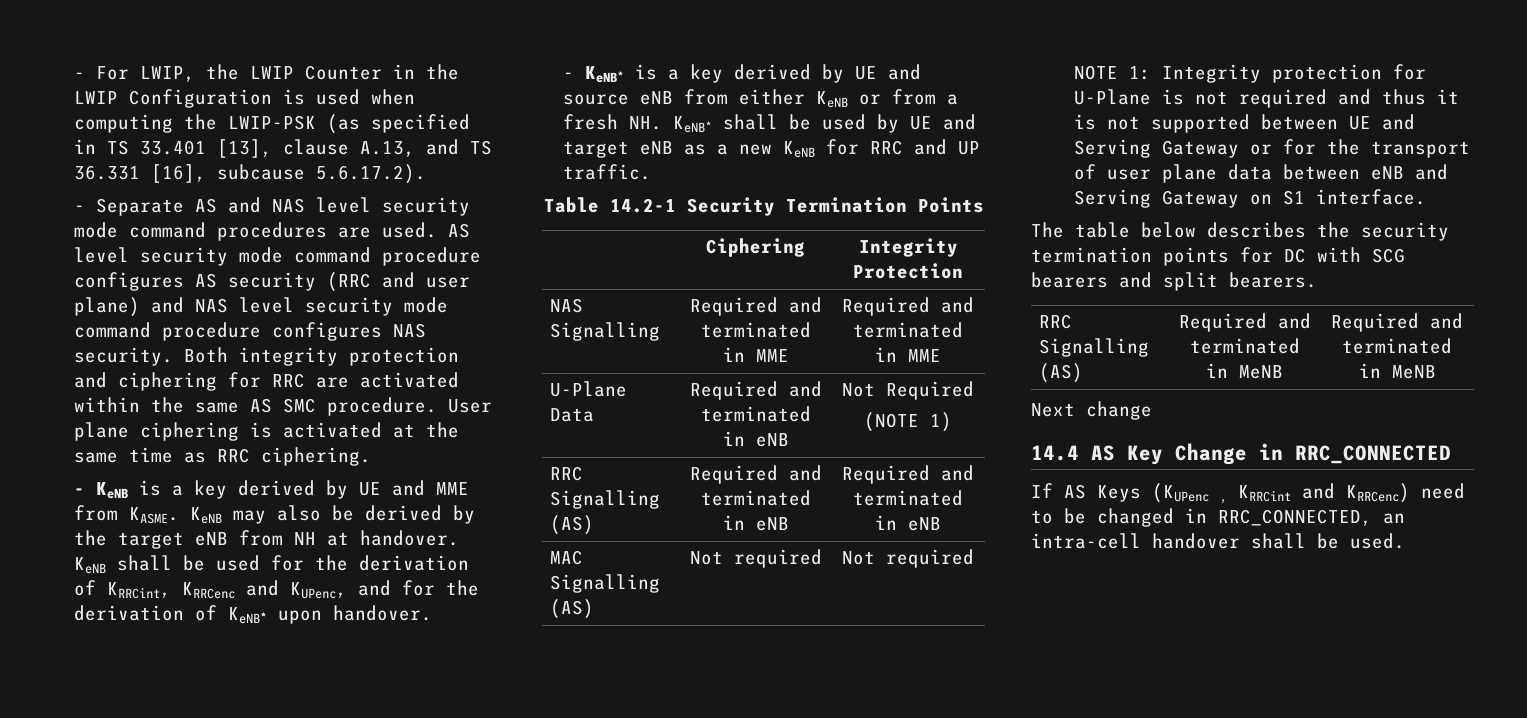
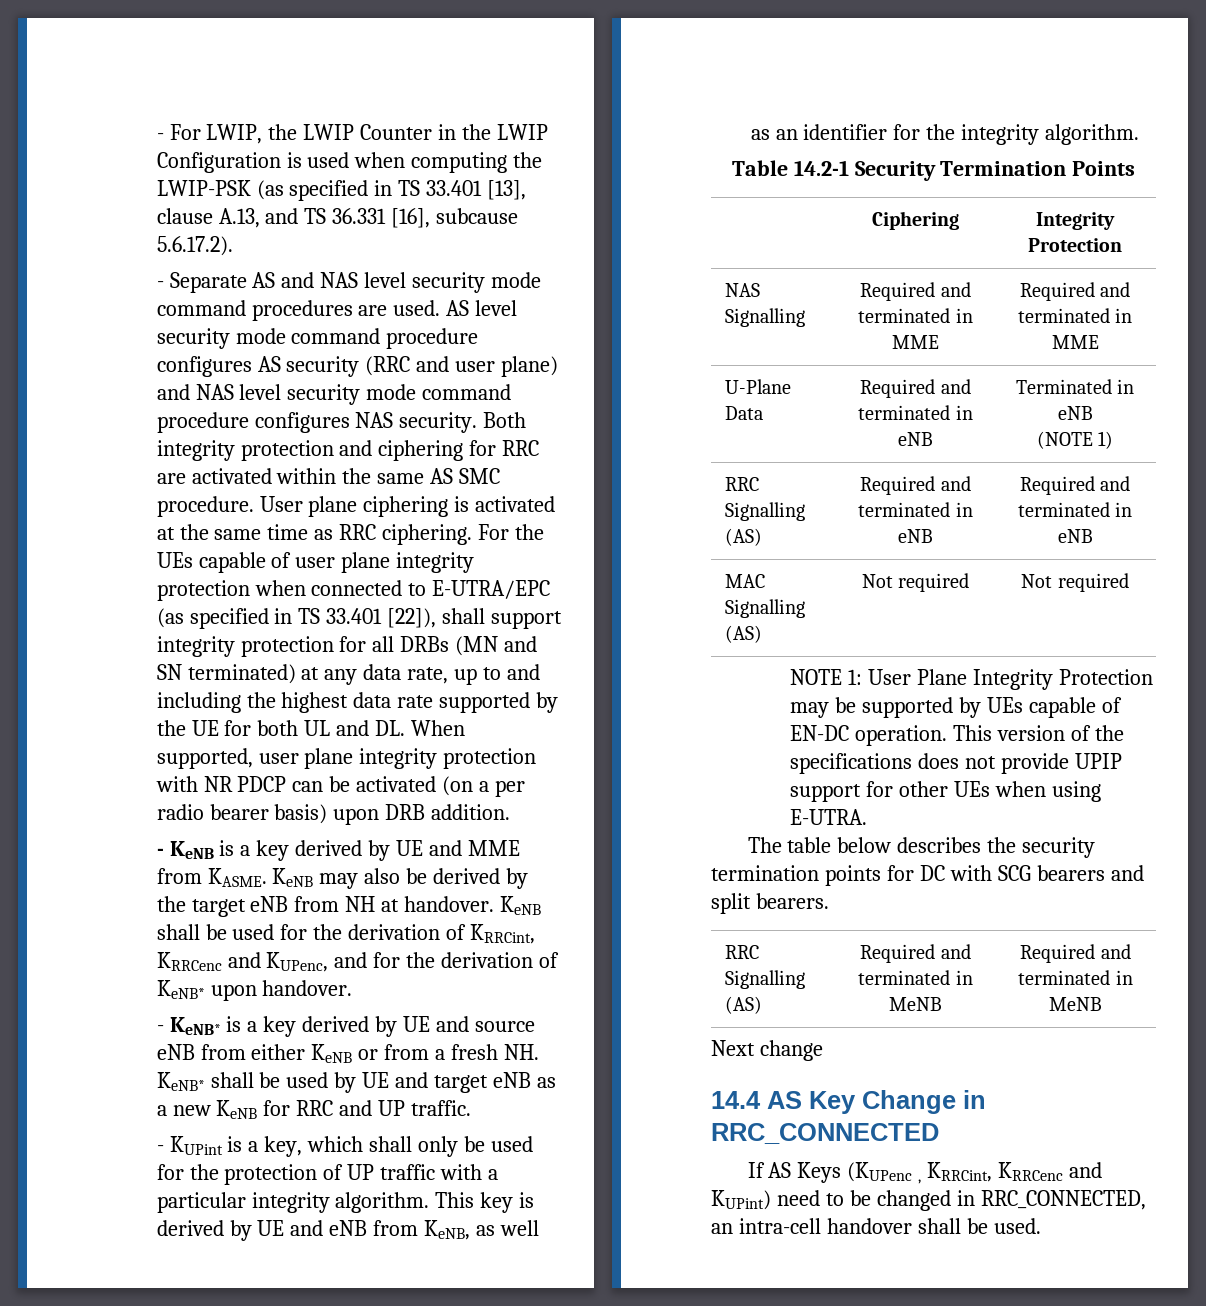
+ For the UEs capable of user plane integrity protection when connected to E-UTRA/EPC (as specified in TS 33.401 [22]), shall support integrity protection for all DRBs (MN and SN terminated) at any data rate, up to and including the highest data rate supported by the UE for both UL and DL. When supported, user plane integrity protection with NR PDCP can be activated (on a per radio bearer basis) upon DRB addition.
+ - KUPint is a key, which shall only be used for the protection of UP traffic with a particular integrity algorithm. This key is derived by UE and eNB from KeNB, as well as an identifier for the integrity algorithm.
- U-Plane Data | Required and terminated in eNB | Not Required
+ U-Plane Data | Required and terminated in eNB | Terminated in eNB
- NOTE 1: Integrity protection for U-Plane is not required and thus it is not supported between UE and Serving Gateway or for the transport of user plane data between eNB and Serving Gateway on S1 interface.
+ NOTE 1: User Plane Integrity Protection may be supported by UEs capable of EN-DC operation. This version of the specifications does not provide UPIP support for other UEs when using E-UTRA.
- If AS Keys (KUPenc , KRRCint and KRRCenc) need to be changed in RRC_CONNECTED, an intra-cell handover shall be used.
+ If AS Keys (KUPenc , KRRCint, KRRCenc and KUPint) need to be changed in RRC_CONNECTED, an intra-cell handover shall be used.

